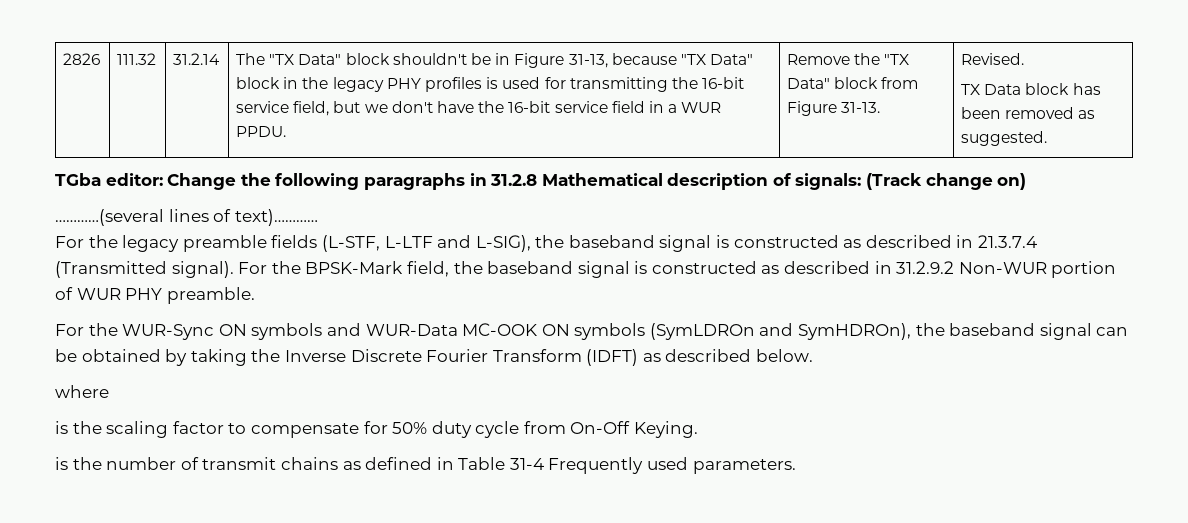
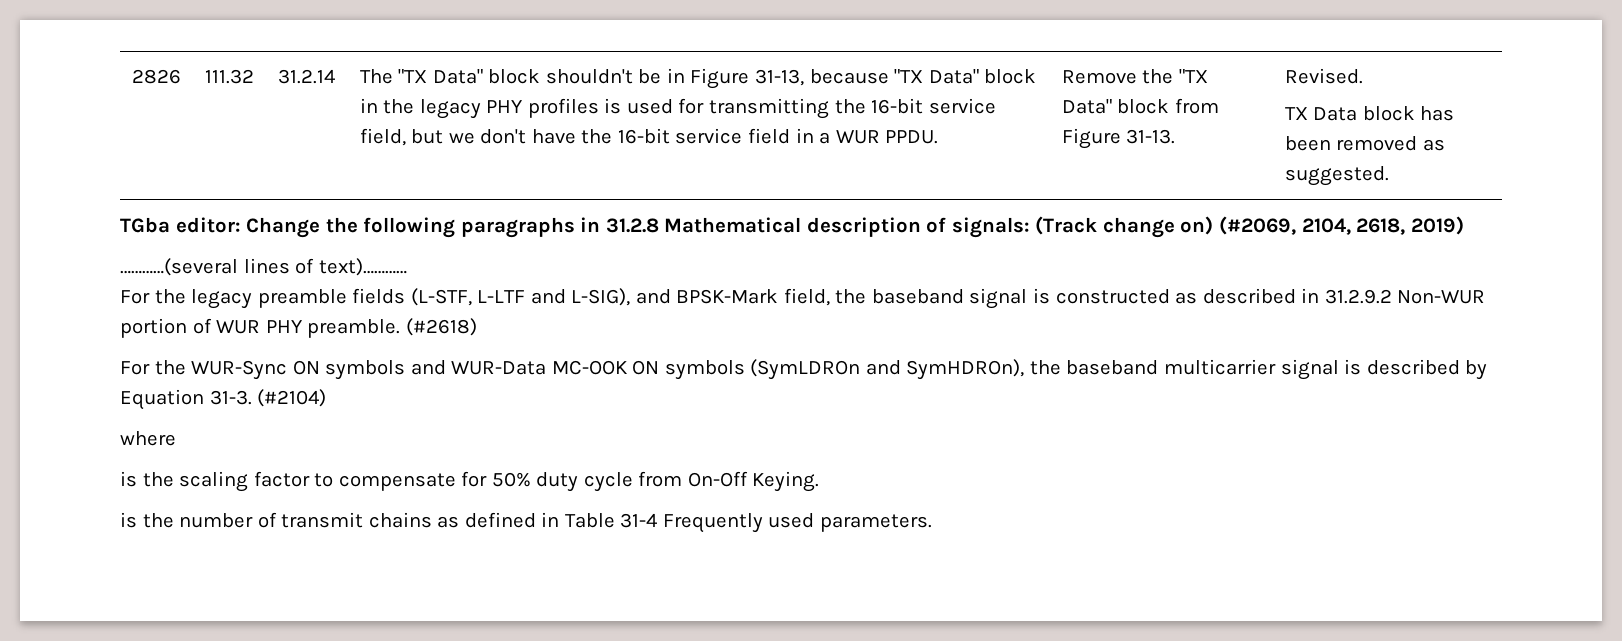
- TGba editor: Change the following paragraphs in 31.2.8 Mathematical description of signals: (Track change on)
+ TGba editor: Change the following paragraphs in 31.2.8 Mathematical description of signals: (Track change on) (#2069, 2104, 2618, 2019)
- For the legacy preamble fields (L-STF, L-LTF and L-SIG), the baseband signal is constructed as described in 21.3.7.4 (Transmitted signal). For the BPSK-Mark field, the baseband signal is constructed as described in 31.2.9.2 Non-WUR portion of WUR PHY preamble.
+ For the legacy preamble fields (L-STF, L-LTF and L-SIG), and BPSK-Mark field, the baseband signal is constructed as described in 31.2.9.2 Non-WUR portion of WUR PHY preamble. (#2618)
- For the WUR-Sync ON symbols and WUR-Data MC-OOK ON symbols (SymLDROn and SymHDROn), the baseband signal can be obtained by taking the Inverse Discrete Fourier Transform (IDFT) as described below.
+ For the WUR-Sync ON symbols and WUR-Data MC-OOK ON symbols (SymLDROn and SymHDROn), the baseband multicarrier signal is described by Equation 31-3. (#2104)

